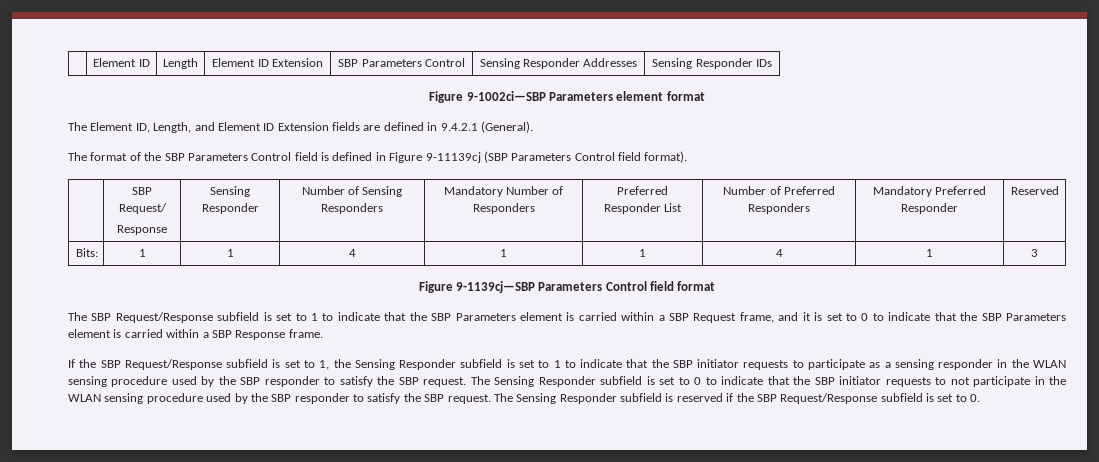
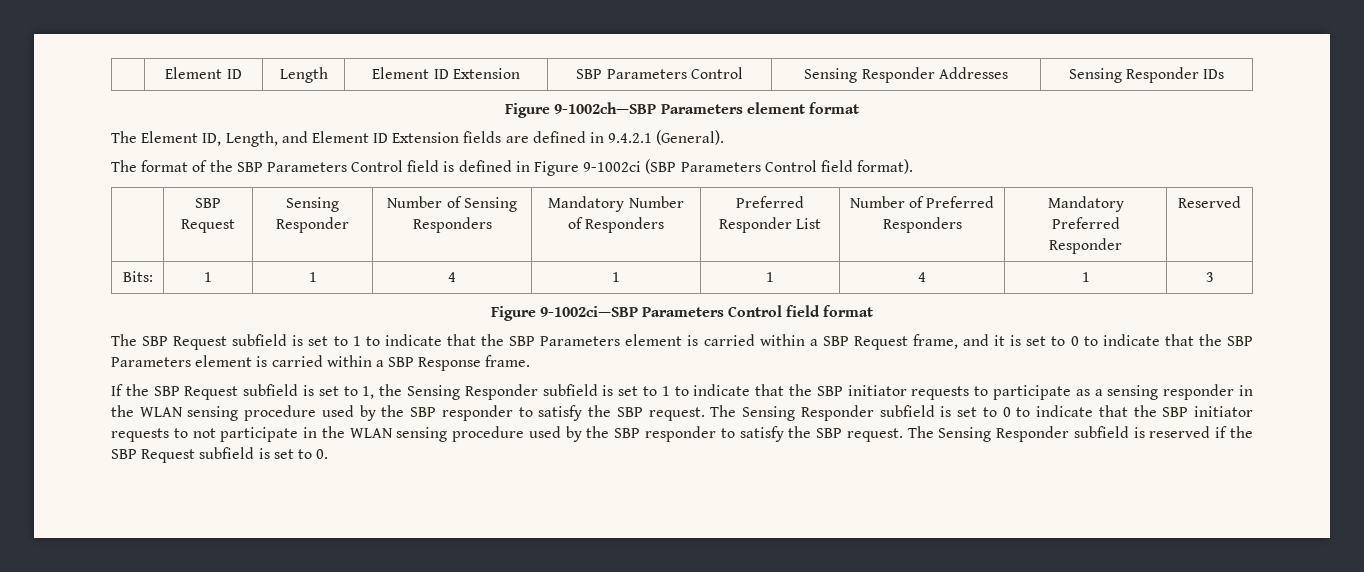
- Figure 9-1002ci—SBP Parameters element format
+ Figure 9-1002ch—SBP Parameters element format
- The format of the SBP Parameters Control field is defined in Figure 9-11139cj (SBP Parameters Control field format).
+ The format of the SBP Parameters Control field is defined in Figure 9-1002ci (SBP Parameters Control field format).
- | SBP Request/
- Response | Sensing Responder | Number of Sensing Responders | Mandatory Number of Responders | Preferred Responder List | Number of Preferred Responders | Mandatory Preferred Responder | Reserved
+ | SBP Request | Sensing Responder | Number of Sensing Responders | Mandatory Number of Responders | Preferred Responder List | Number of Preferred Responders | Mandatory Preferred Responder | Reserved
- Figure 9-1139cj—SBP Parameters Control field format
+ Figure 9-1002ci—SBP Parameters Control field format
- The SBP Request/Response subfield is set to 1 to indicate that the SBP Parameters element is carried within a SBP Request frame, and it is set to 0 to indicate that the SBP Parameters element is carried within a SBP Response frame.
+ The SBP Request subfield is set to 1 to indicate that the SBP Parameters element is carried within a SBP Request frame, and it is set to 0 to indicate that the SBP Parameters element is carried within a SBP Response frame.
- If the SBP Request/Response subfield is set to 1, the Sensing Responder subfield is set to 1 to indicate that the SBP initiator requests to participate as a sensing responder in the WLAN sensing procedure used by the SBP responder to satisfy the SBP request.
+ If the SBP Request subfield is set to 1, the Sensing Responder subfield is set to 1 to indicate that the SBP initiator requests to participate as a sensing responder in the WLAN sensing procedure used by the SBP responder to satisfy the SBP request.
- The Sensing Responder subfield is reserved if the SBP Request/Response subfield is set to 0.
+ The Sensing Responder subfield is reserved if the SBP Request subfield is set to 0.

